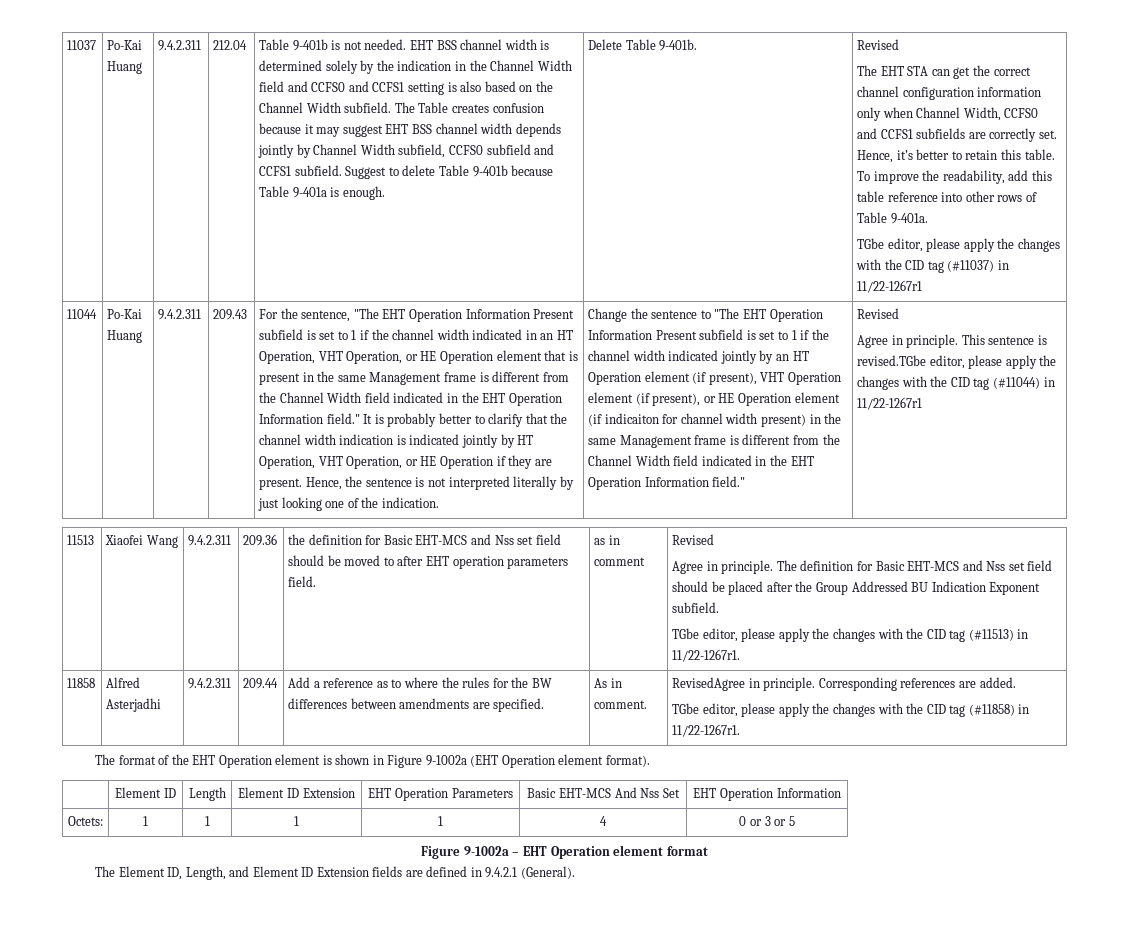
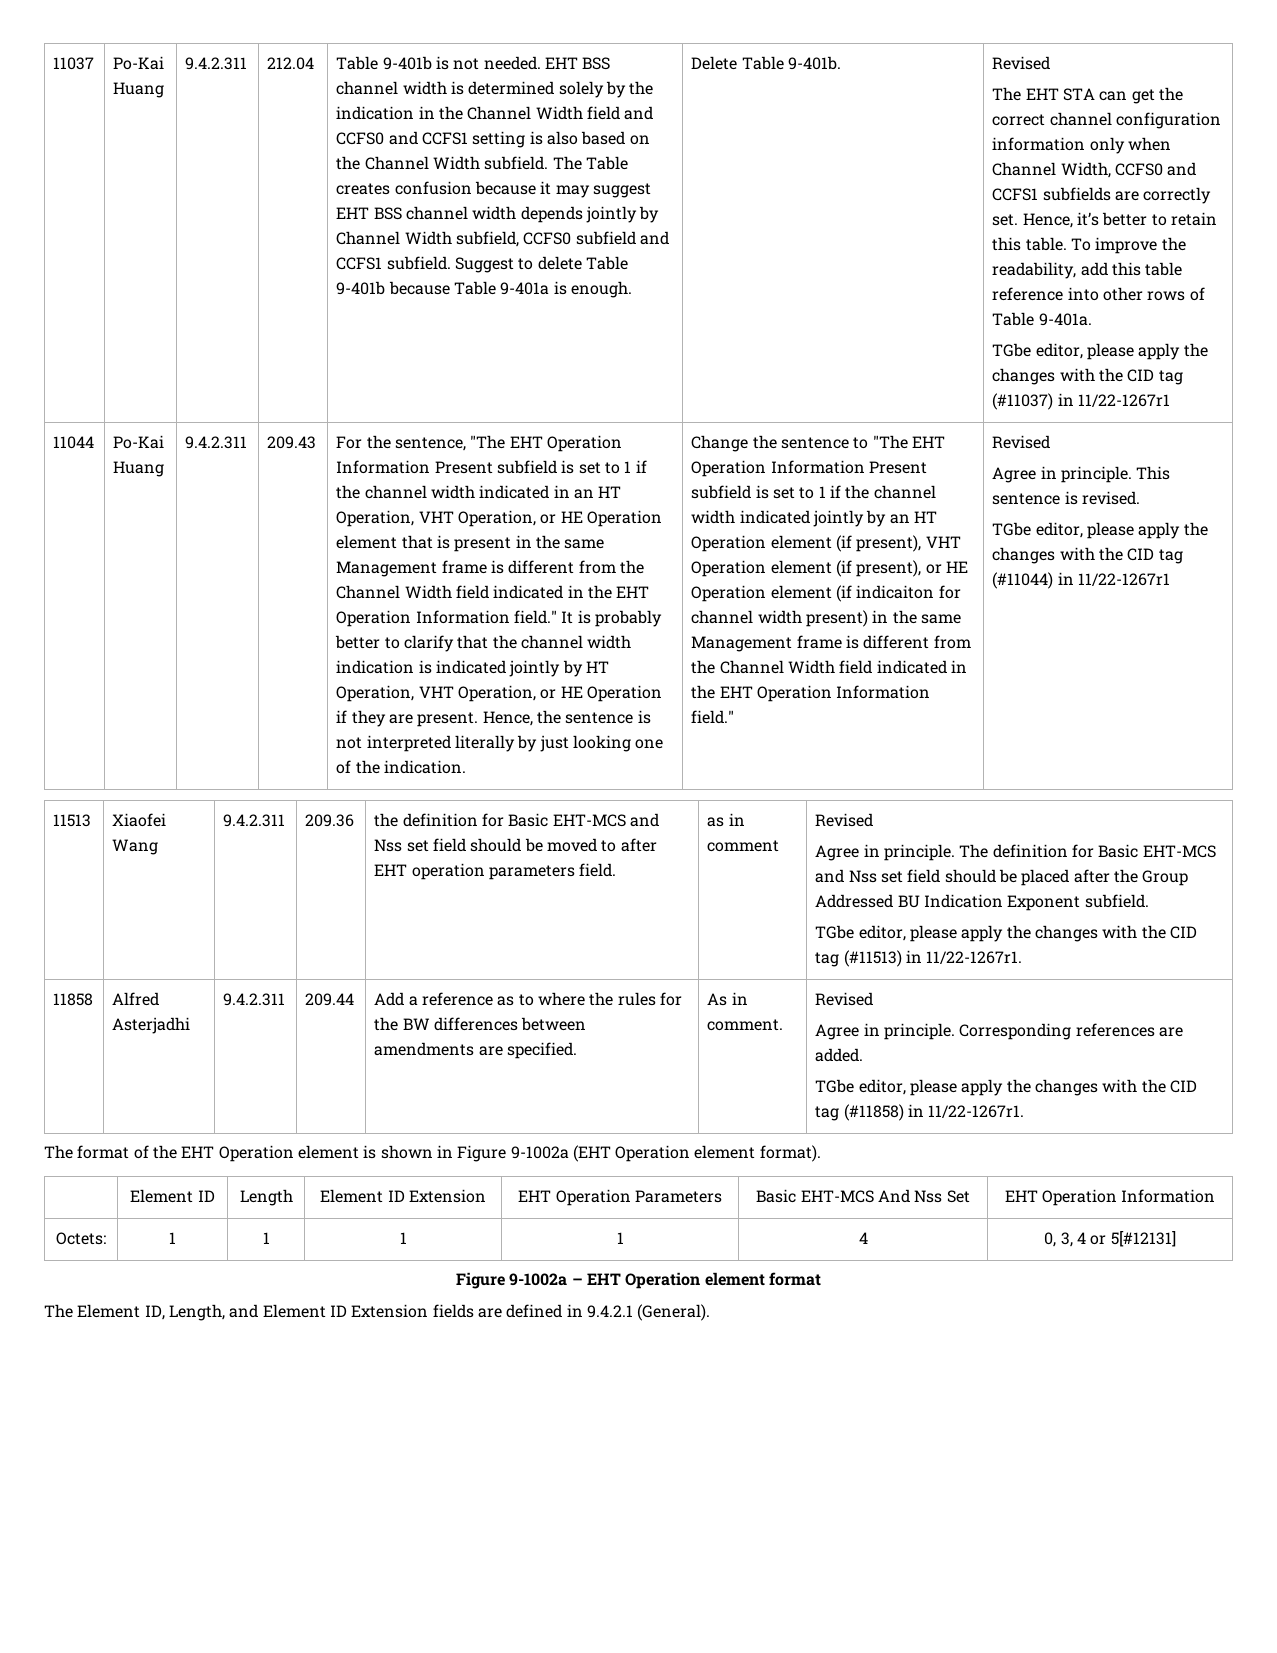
- This sentence is revised.TGbe editor, please apply the changes with the CID tag (#11044) in 11/22-1267r1
+ This sentence is revised.
+ TGbe editor, please apply the changes with the CID tag (#11044) in 11/22-1267r1
- As in comment. | RevisedAgree in principle.
+ As in comment. | Revised
+ Agree in principle.
- Octets: | 1 | 1 | 1 | 1 | 4 | 0 or 3 or 5
+ Octets: | 1 | 1 | 1 | 1 | 4 | 0, 3, 4 or 5[#12131]

